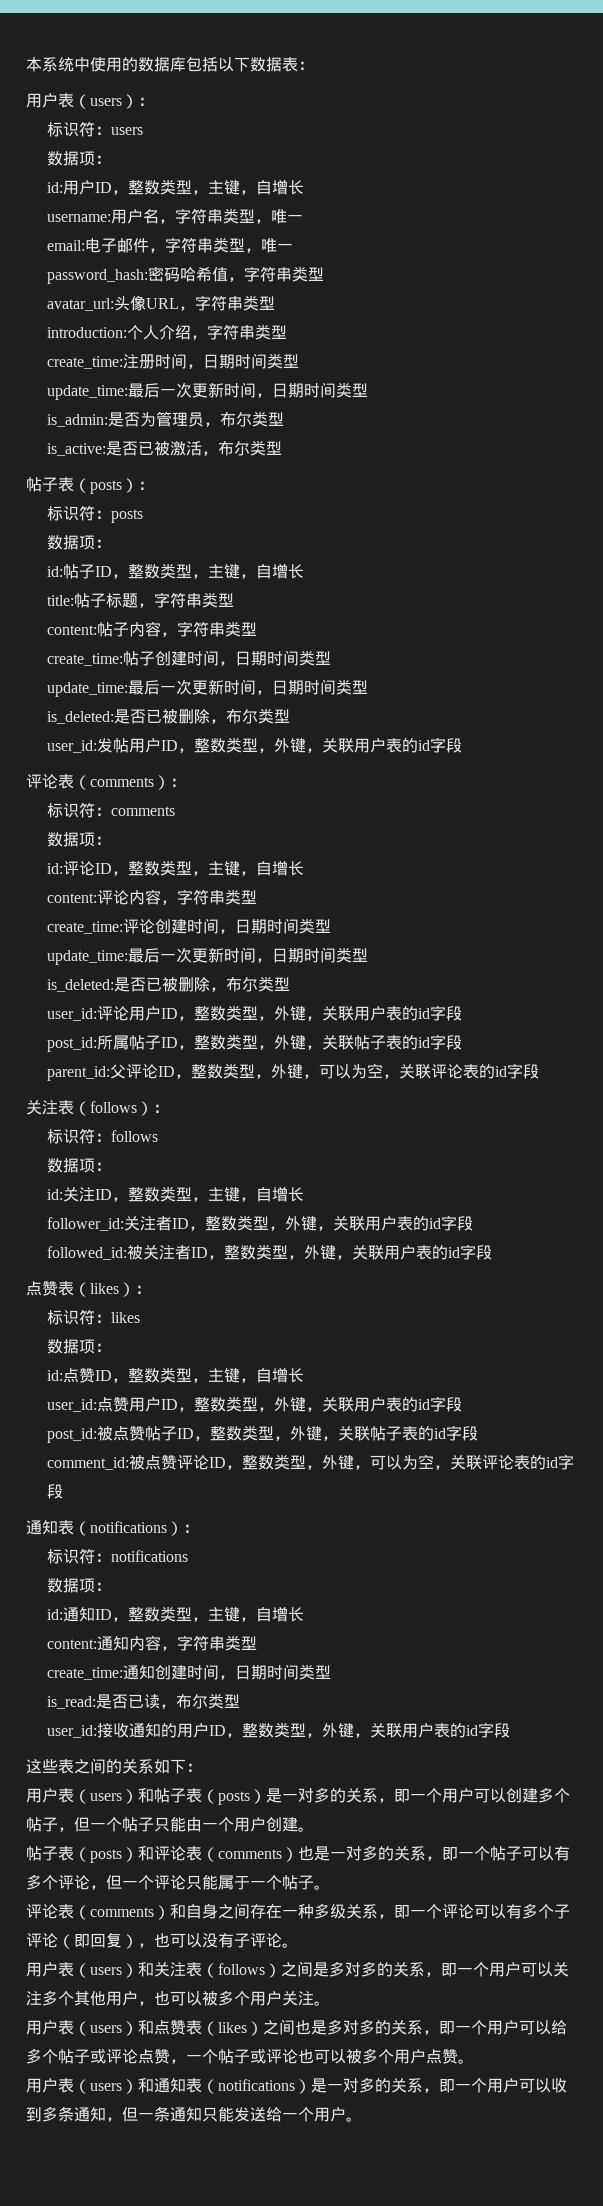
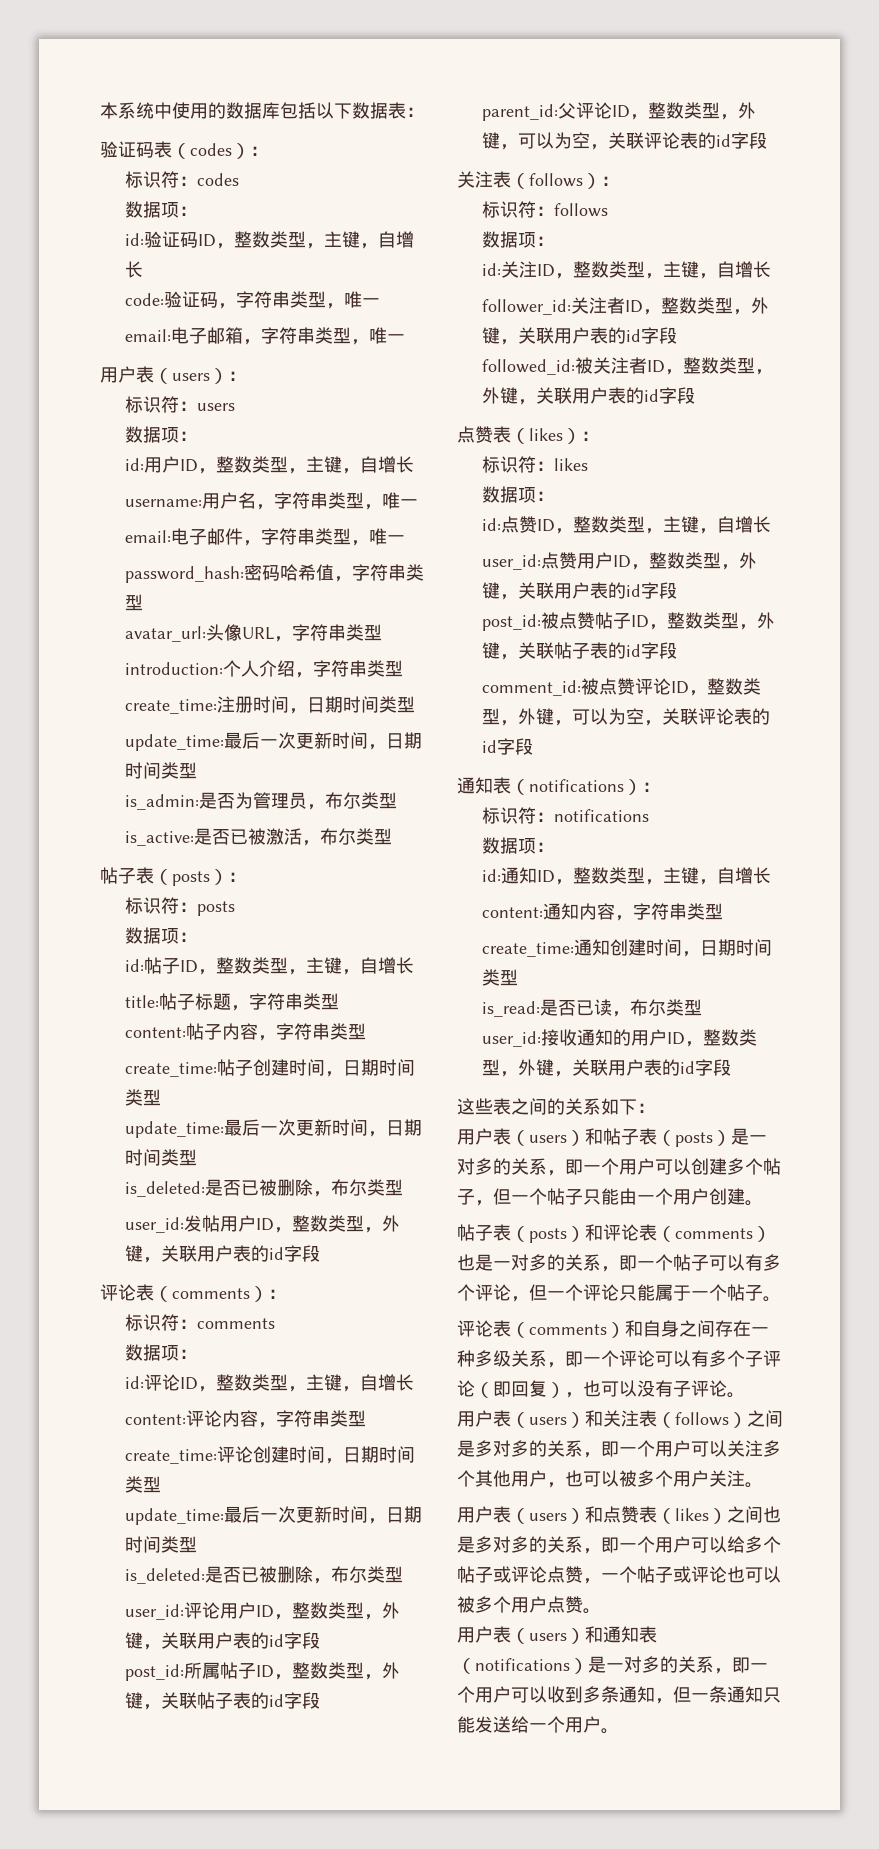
+ 验证码表（codes）：
+ 标识符：codes
+ 数据项：
+ id:验证码ID，整数类型，主键，自增长
+ code:验证码，字符串类型，唯一
+ email:电子邮箱，字符串类型，唯一

